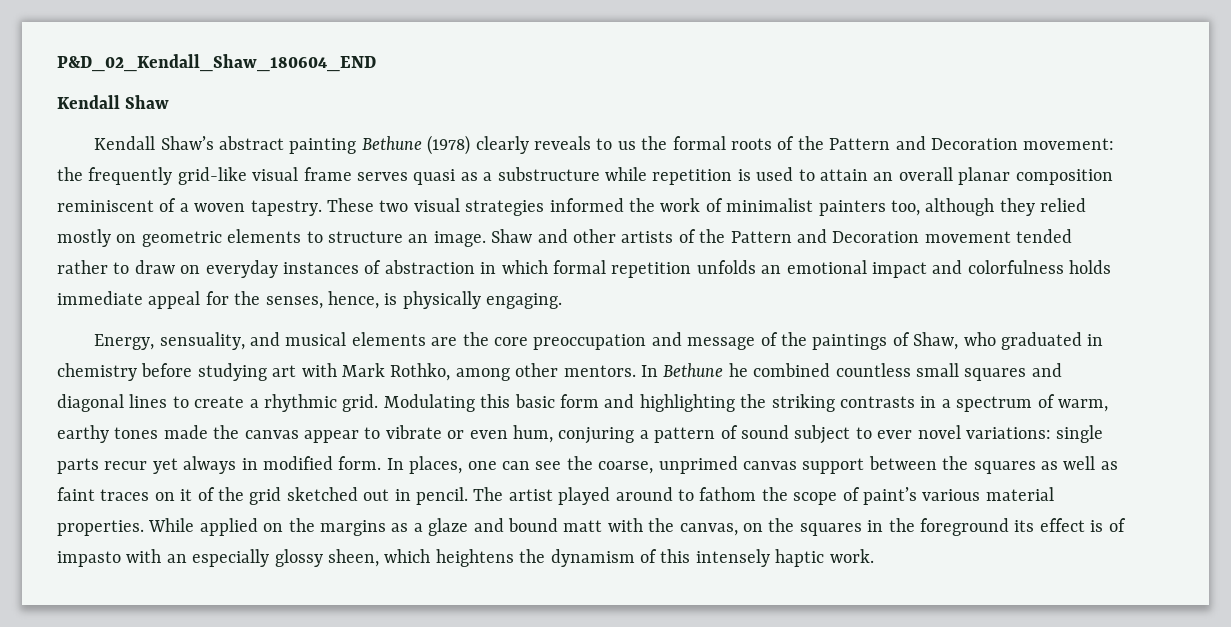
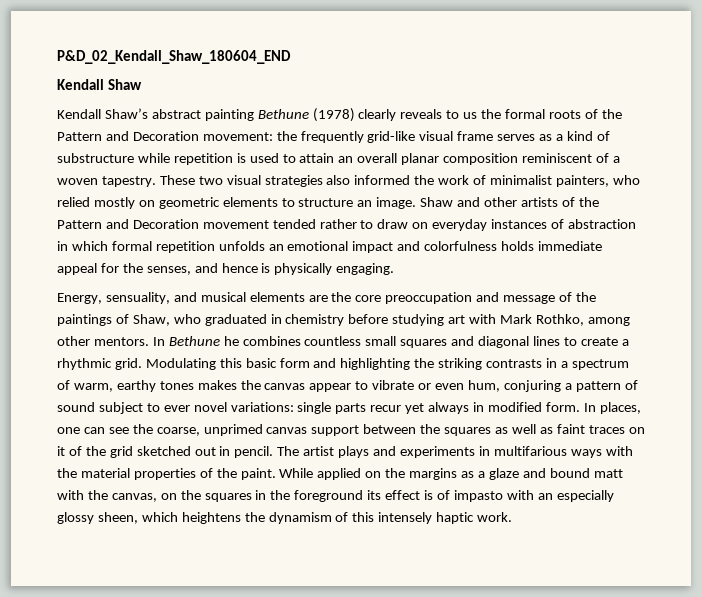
- Kendall Shaw’s abstract painting Bethune (1978) clearly reveals to us the formal roots of the Pattern and Decoration movement: the frequently grid-like visual frame serves quasi as a substructure while repetition is used to attain an overall planar composition reminiscent of a woven tapestry.
+ Kendall Shaw’s abstract painting Bethune (1978) clearly reveals to us the formal roots of the Pattern and Decoration movement: the frequently grid-like visual frame serves as a kind of substructure while repetition is used to attain an overall planar composition reminiscent of a woven tapestry.
- These two visual strategies informed the work of minimalist painters too, although they relied mostly on geometric elements to structure an image.
+ These two visual strategies also informed the work of minimalist painters, who relied mostly on geometric elements to structure an image.
- Shaw and other artists of the Pattern and Decoration movement tended rather to draw on everyday instances of abstraction in which formal repetition unfolds an emotional impact and colorfulness holds immediate appeal for the senses, hence, is physically engaging.
+ Shaw and other artists of the Pattern and Decoration movement tended rather to draw on everyday instances of abstraction in which formal repetition unfolds an emotional impact and colorfulness holds immediate appeal for the senses, and hence is physically engaging.
- In Bethune he combined countless small squares and diagonal lines to create a rhythmic grid.
+ In Bethune he combines countless small squares and diagonal lines to create a rhythmic grid.
- Modulating this basic form and highlighting the striking contrasts in a spectrum of warm, earthy tones made the canvas appear to vibrate or even hum, conjuring a pattern of sound subject to ever novel variations: single parts recur yet always in modified form.
+ Modulating this basic form and highlighting the striking contrasts in a spectrum of warm, earthy tones makes the canvas appear to vibrate or even hum, conjuring a pattern of sound subject to ever novel variations: single parts recur yet always in modified form.
- The artist played around to fathom the scope of paint’s various material properties.
+ The artist plays and experiments in multifarious ways with the material properties of the paint.

